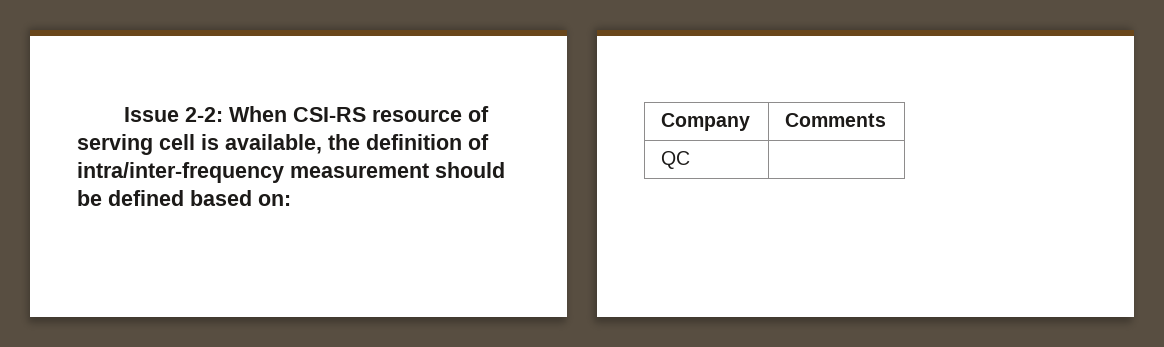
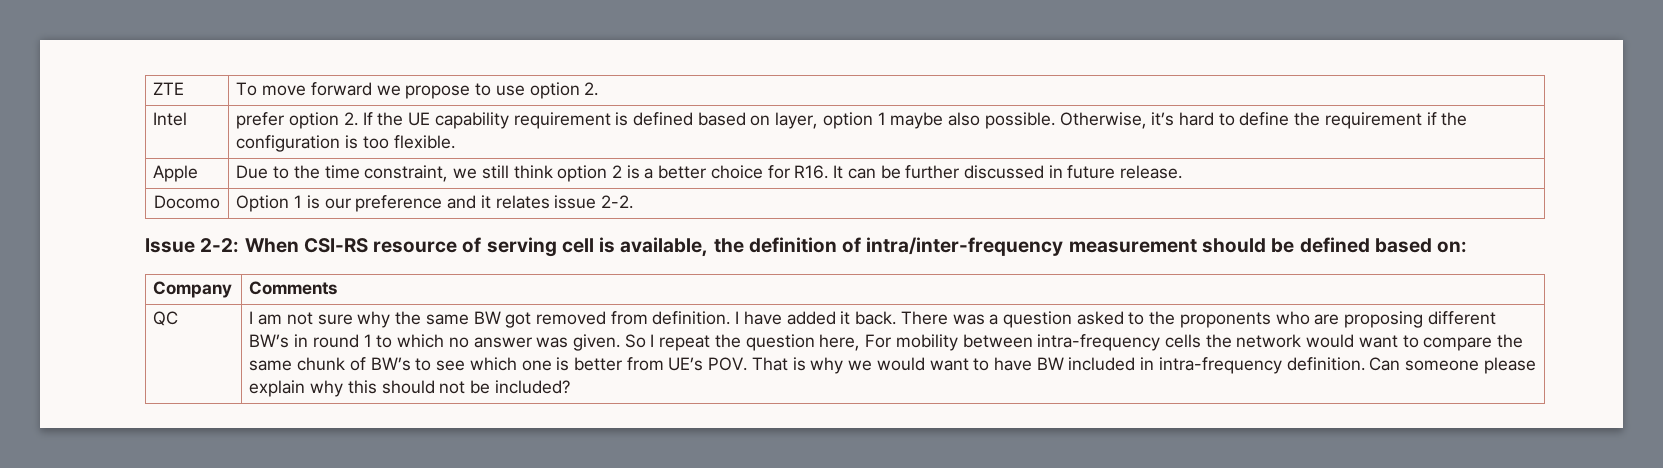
+ ZTE | To move forward we propose to use option 2.
+ Intel | prefer option 2. If the UE capability requirement is defined based on layer, option 1 maybe also possible. Otherwise, it’s hard to define the requirement if the configuration is too flexible.
+ Apple | Due to the time constraint, we still think option 2 is a better choice for R16. It can be further discussed in future release.
+ Docomo | Option 1 is our preference and it relates issue 2-2.
+ I am not sure why the same BW got removed from definition. I have added it back. There was a question asked to the proponents who are proposing different BW’s in round 1 to which no answer was given. So I repeat the question here, For mobility between intra-frequency cells the network would want to compare the same chunk of BW’s to see which one is better from UE’s POV. That is why we would want to have BW included in intra-frequency definition. Can someone please explain why this should not be included?

